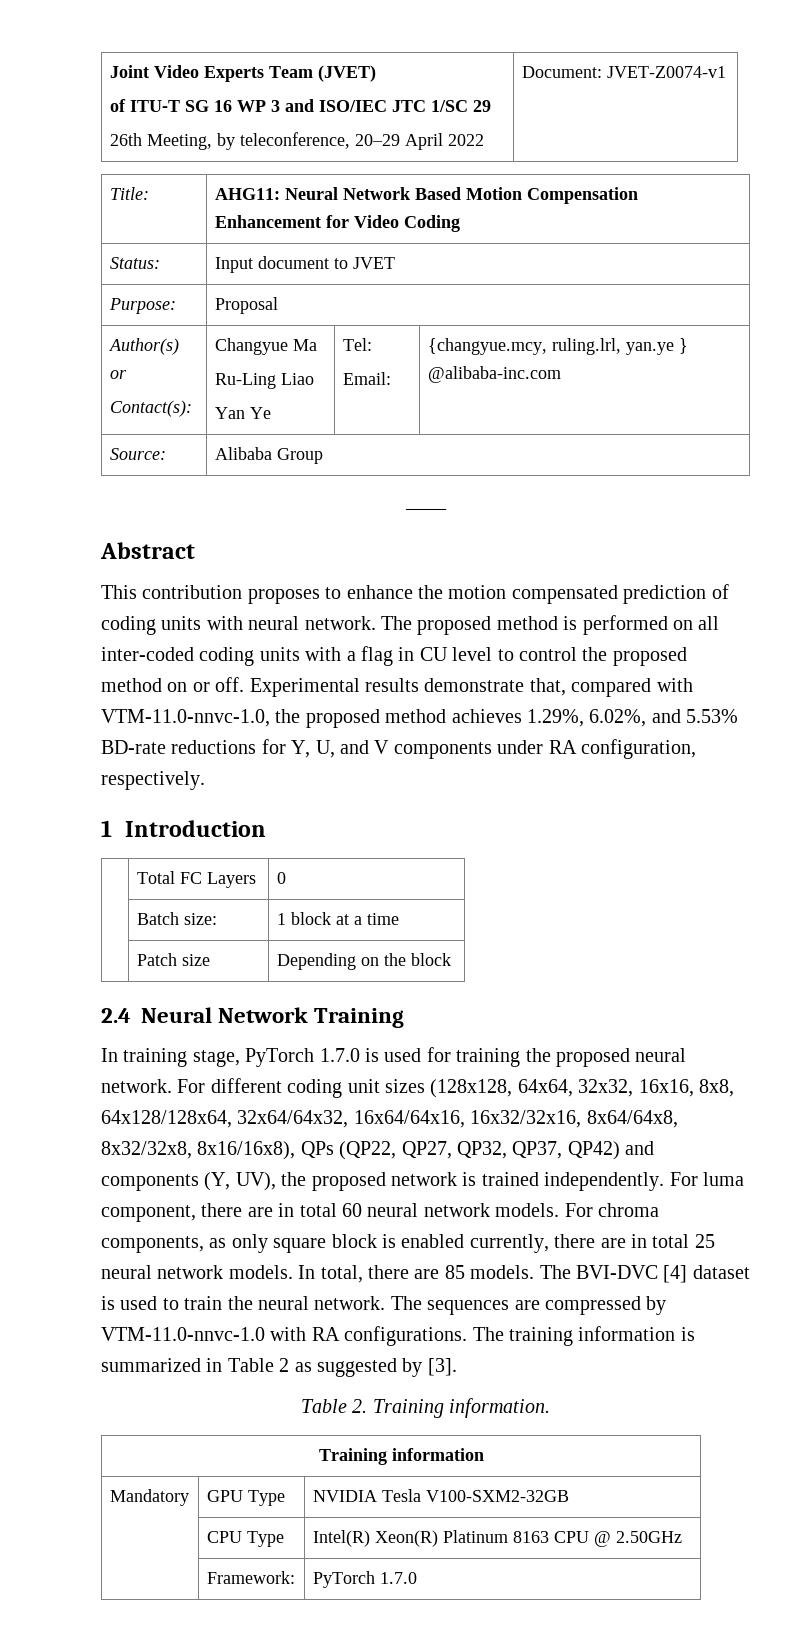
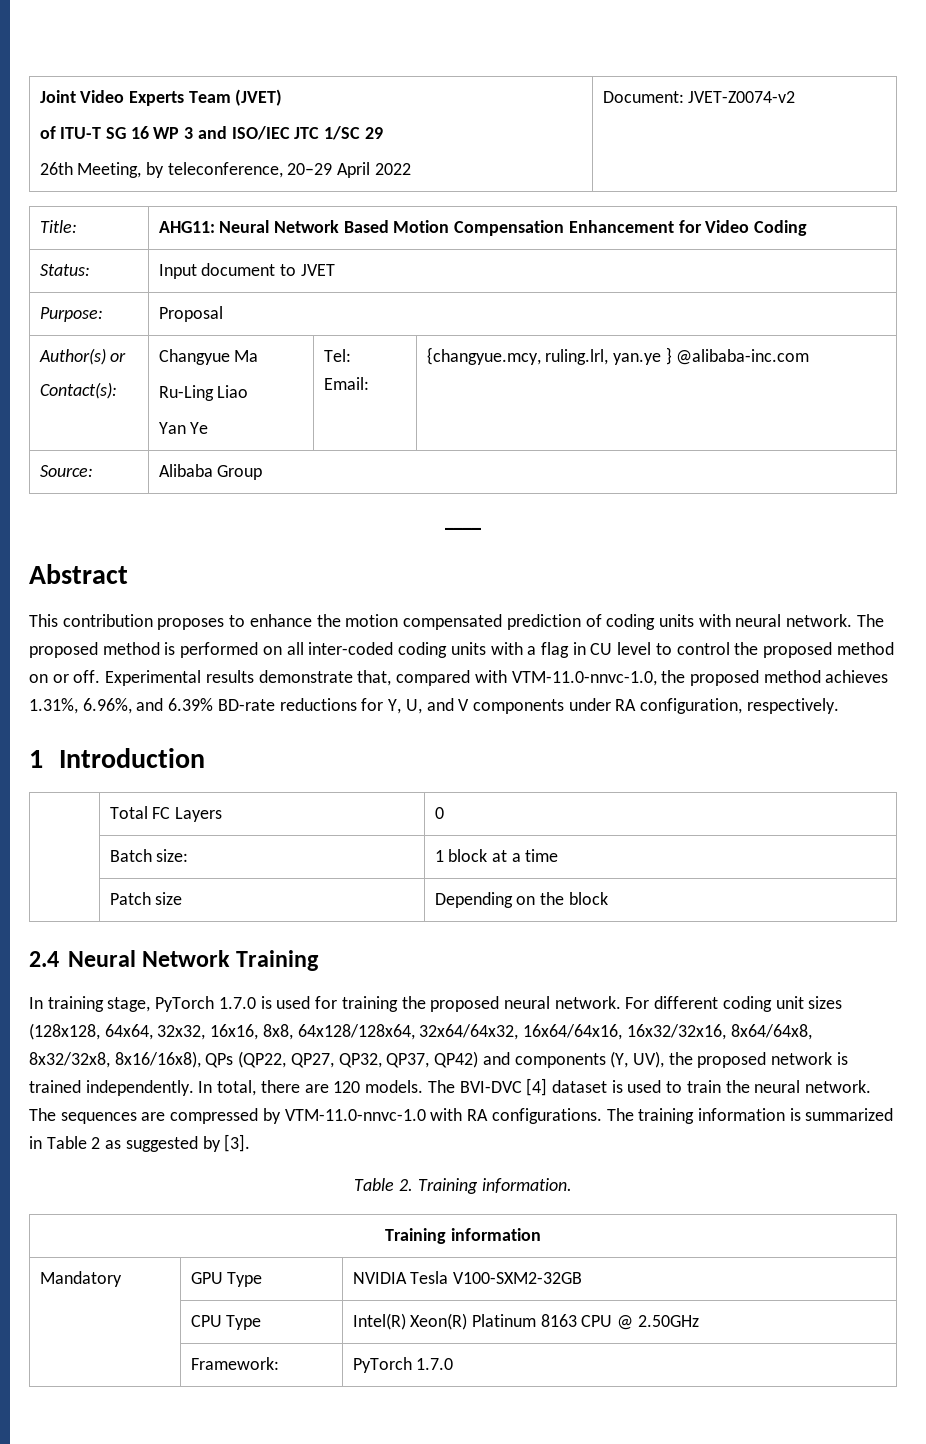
  Joint Video Experts Team (JVET)
  of ITU-T SG 16 WP 3 and ISO/IEC JTC 1/SC 29
- 26th Meeting, by teleconference, 20–29 April 2022 | Document: JVET-Z0074-v1
+ 26th Meeting, by teleconference, 20–29 April 2022 | Document: JVET-Z0074-v2
- Experimental results demonstrate that, compared with VTM-11.0-nnvc-1.0, the proposed method achieves 1.29%, 6.02%, and 5.53% BD-rate reductions for Y, U, and V components under RA configuration, respectively.
+ Experimental results demonstrate that, compared with VTM-11.0-nnvc-1.0, the proposed method achieves 1.31%, 6.96%, and 6.39% BD-rate reductions for Y, U, and V components under RA configuration, respectively.
- For luma component, there are in total 60 neural network models. For chroma components, as only square block is enabled currently, there are in total 25 neural network models.
- In total, there are 85 models.
+ In total, there are 120 models.

